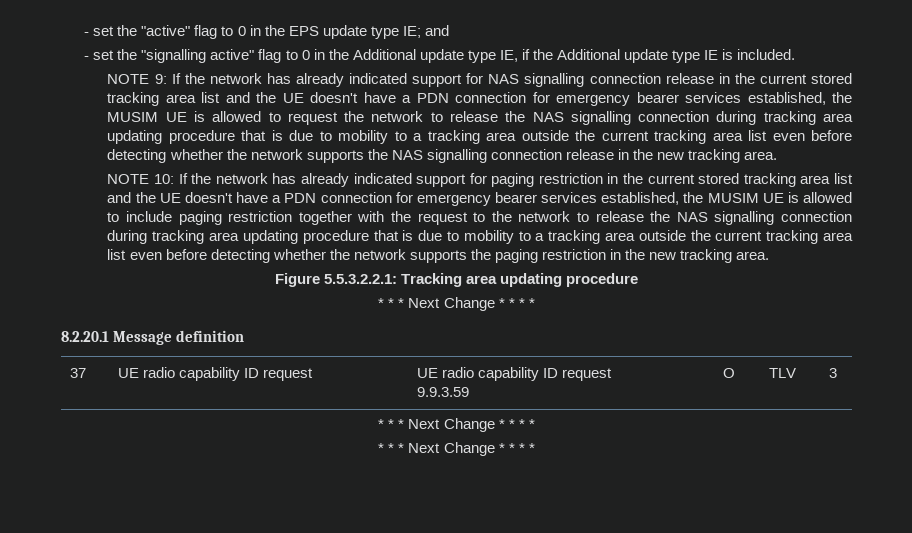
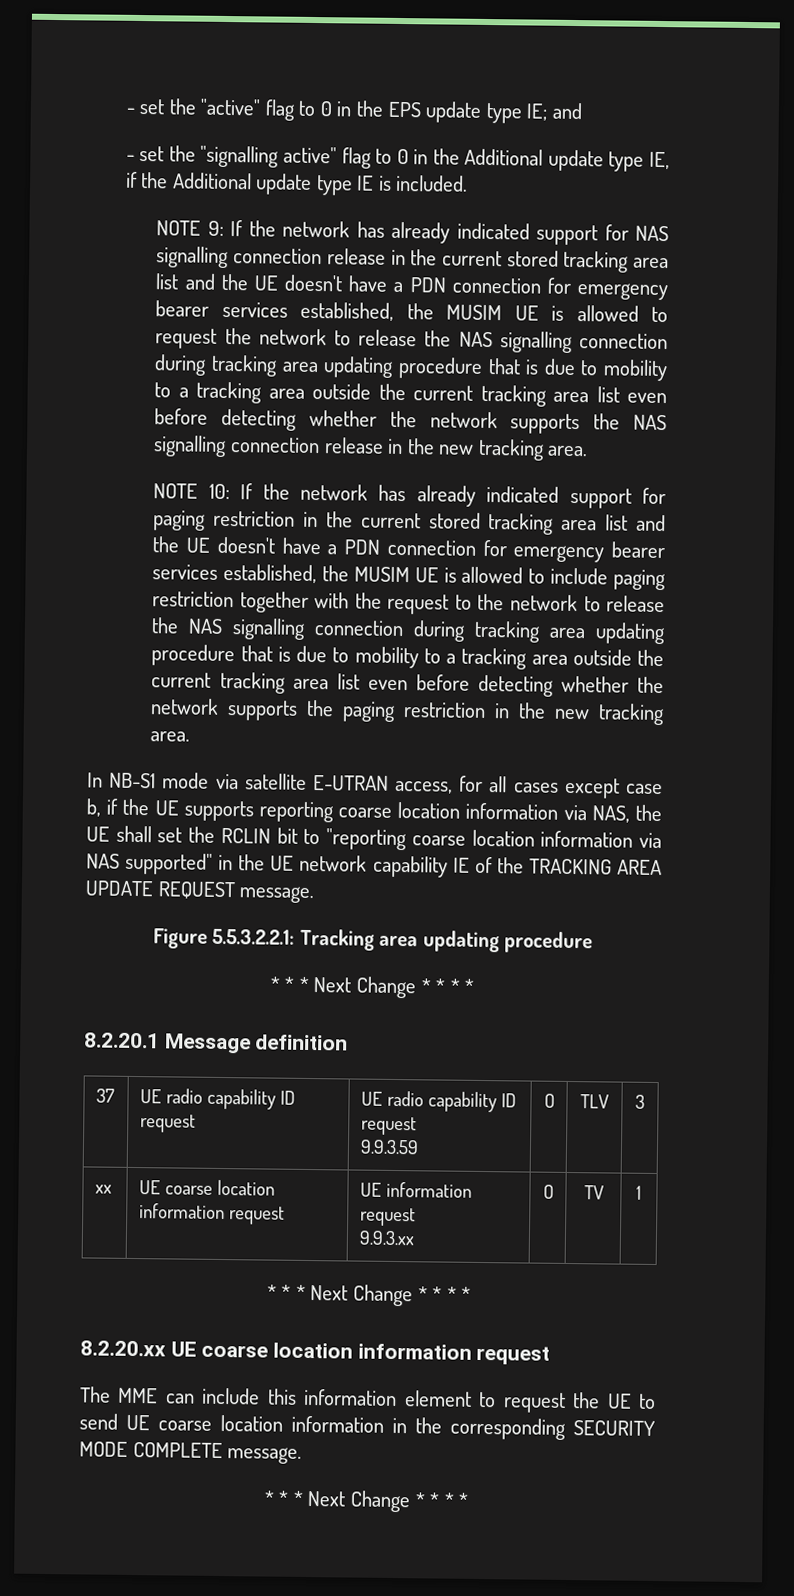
+ In NB-S1 mode via satellite E-UTRAN access, for all cases except case b, if the UE supports reporting coarse location information via NAS, the UE shall set the RCLIN bit to "reporting coarse location information via NAS supported" in the UE network capability IE of the TRACKING AREA UPDATE REQUEST message.
  37 | UE radio capability ID request | UE radio capability ID request
  9.9.3.59 | O | TLV | 3
+ xx | UE coarse location information request | UE information request
+ 9.9.3.xx | O | TV | 1
  * * * Next Change * * * *
+ 8.2.20.xx UE coarse location information request
+ The MME can include this information element to request the UE to send UE coarse location information in the corresponding SECURITY MODE COMPLETE message.

